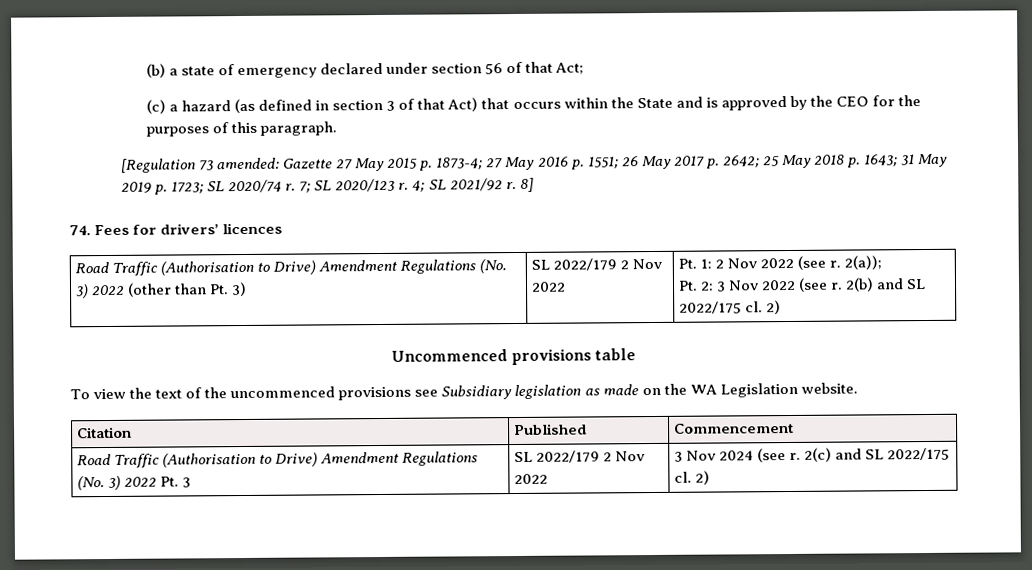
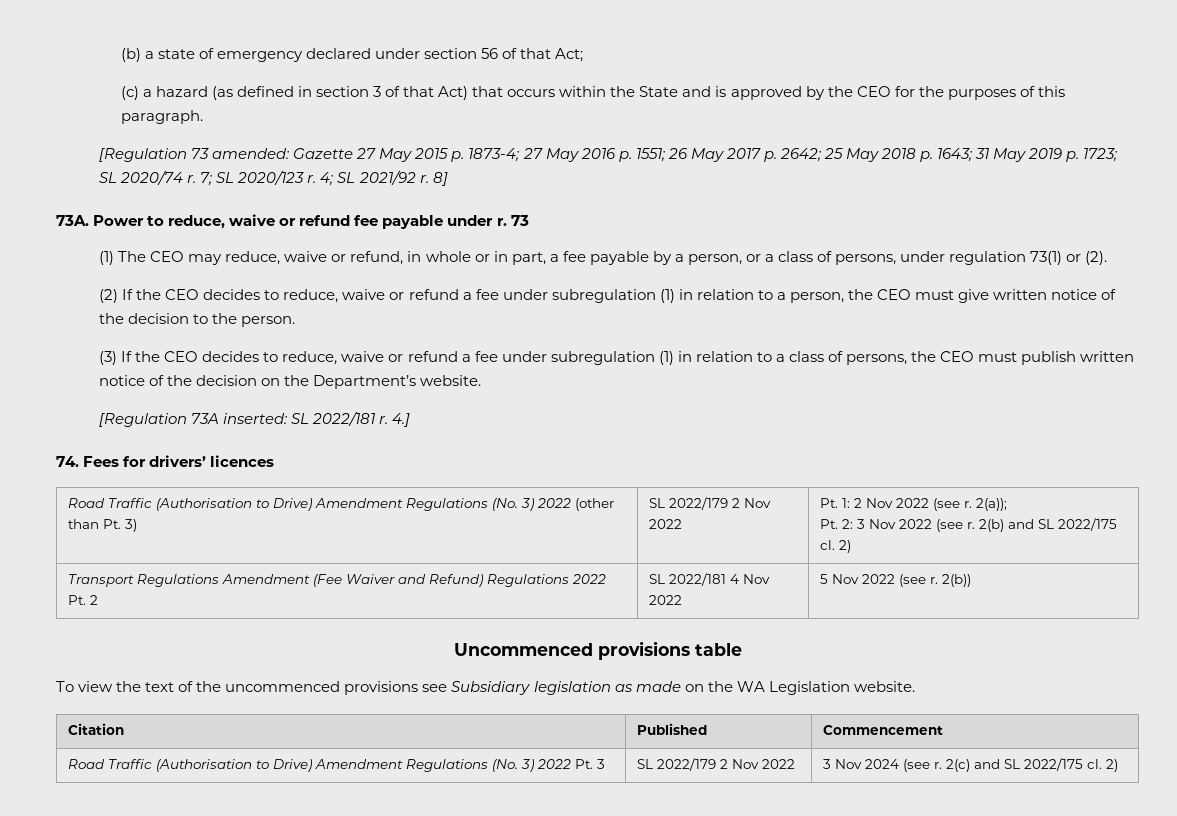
+ 73A. Power to reduce, waive or refund fee payable under r. 73
+ (1) The CEO may reduce, waive or refund, in whole or in part, a fee payable by a person, or a class of persons, under regulation 73(1) or (2).
+ (2) If the CEO decides to reduce, waive or refund a fee under subregulation (1) in relation to a person, the CEO must give written notice of the decision to the person.
+ (3) If the CEO decides to reduce, waive or refund a fee under subregulation (1) in relation to a class of persons, the CEO must publish written notice of the decision on the Department’s website.
+ [Regulation 73A inserted: SL 2022/181 r. 4.]
+ Transport Regulations Amendment (Fee Waiver and Refund) Regulations 2022 Pt. 2 | SL 2022/181 4 Nov 2022 | 5 Nov 2022 (see r. 2(b))

